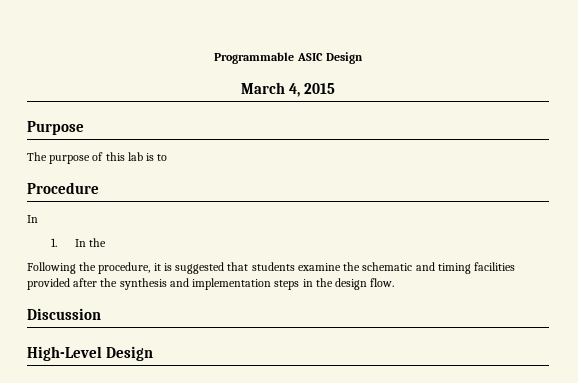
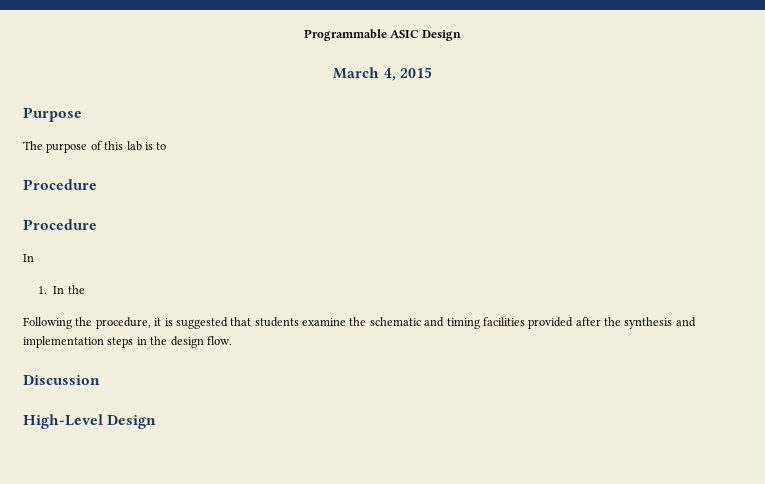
  The purpose of this lab is to
+ Procedure

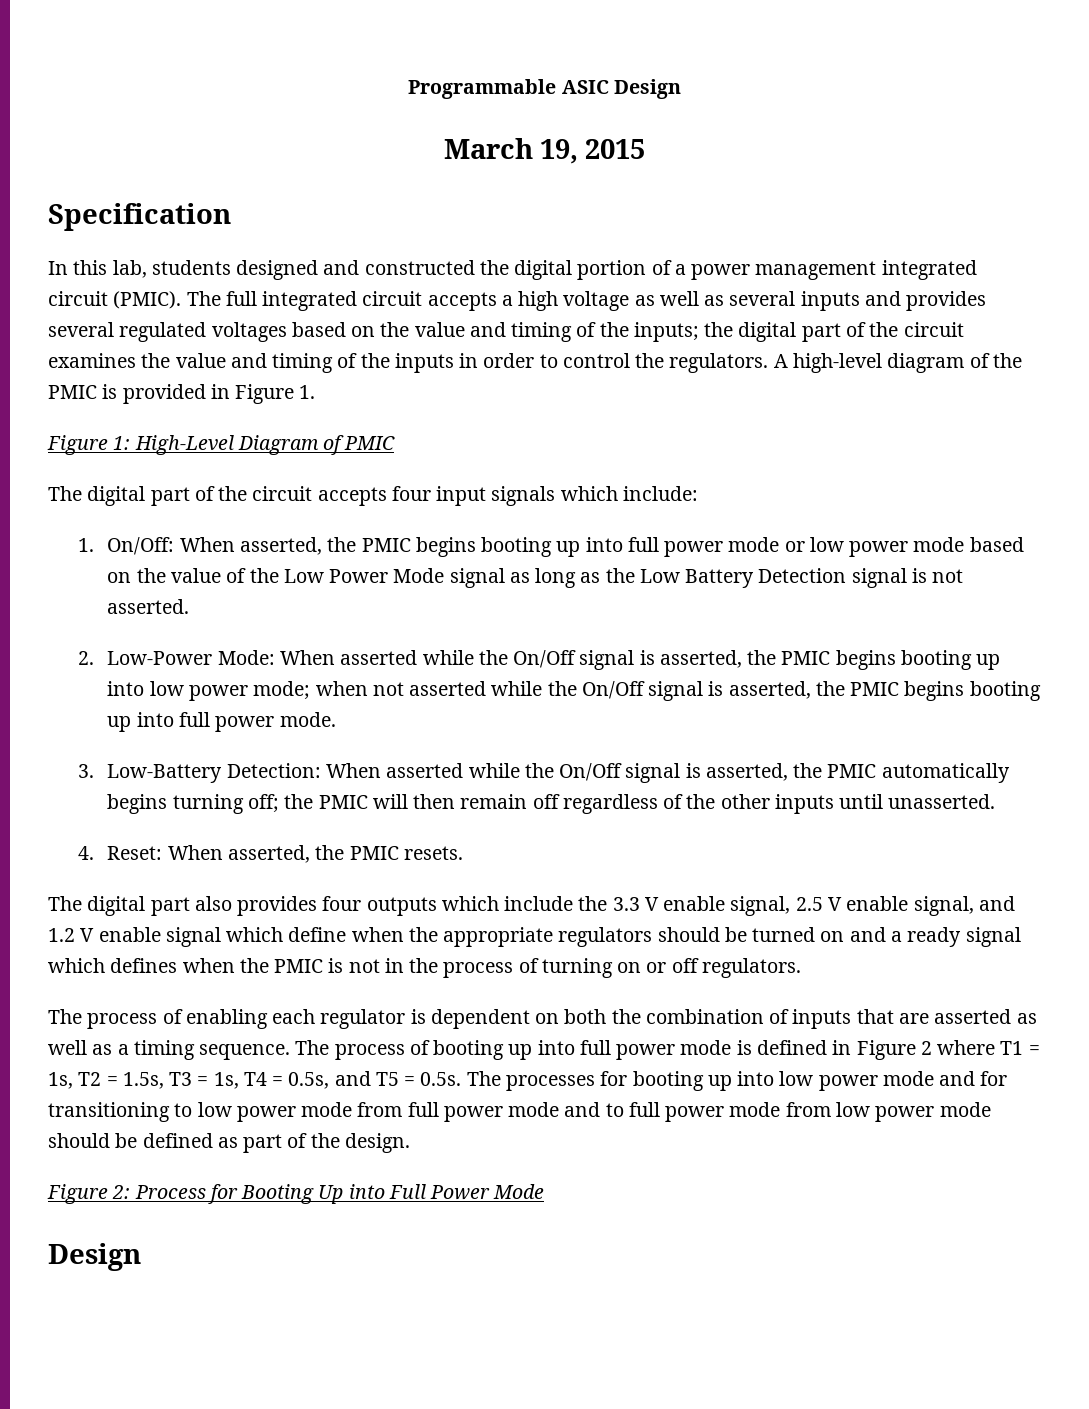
- March 4, 2015
+ March 19, 2015
- Purpose
- The purpose of this lab is to
- Procedure
- Procedure
- In
- 1. In the
- Following the procedure, it is suggested that students examine the schematic and timing facilities provided after the synthesis and implementation steps in the design flow.
- Discussion
- High-Level Design
+ Specification
+ In this lab, students designed and constructed the digital portion of a power management integrated circuit (PMIC). The full integrated circuit accepts a high voltage as well as several inputs and provides several regulated voltages based on the value and timing of the inputs; the digital part of the circuit examines the value and timing of the inputs in order to control the regulators. A high-level diagram of the PMIC is provided in Figure 1.
+ Figure 1: High-Level Diagram of PMIC
+ The digital part of the circuit accepts four input signals which include:
+ 1. On/Off: When asserted, the PMIC begins booting up into full power mode or low power mode based on the value of the Low Power Mode signal as long as the Low Battery Detection signal is not asserted.
+ 2. Low-Power Mode: When asserted while the On/Off signal is asserted, the PMIC begins booting up into low power mode; when not asserted while the On/Off signal is asserted, the PMIC begins booting up into full power mode.
+ 3. Low-Battery Detection: When asserted while the On/Off signal is asserted, the PMIC automatically begins turning off; the PMIC will then remain off regardless of the other inputs until unasserted.
+ 4. Reset: When asserted, the PMIC resets.
+ The digital part also provides four outputs which include the 3.3 V enable signal, 2.5 V enable signal, and 1.2 V enable signal which define when the appropriate regulators should be turned on and a ready signal which defines when the PMIC is not in the process of turning on or off regulators.
+ The process of enabling each regulator is dependent on both the combination of inputs that are asserted as well as a timing sequence. The process of booting up into full power mode is defined in Figure 2 where T1 = 1s, T2 = 1.5s, T3 = 1s, T4 = 0.5s, and T5 = 0.5s. The processes for booting up into low power mode and for transitioning to low power mode from full power mode and to full power mode from low power mode should be defined as part of the design.
+ Figure 2: Process for Booting Up into Full Power Mode
+ Design

